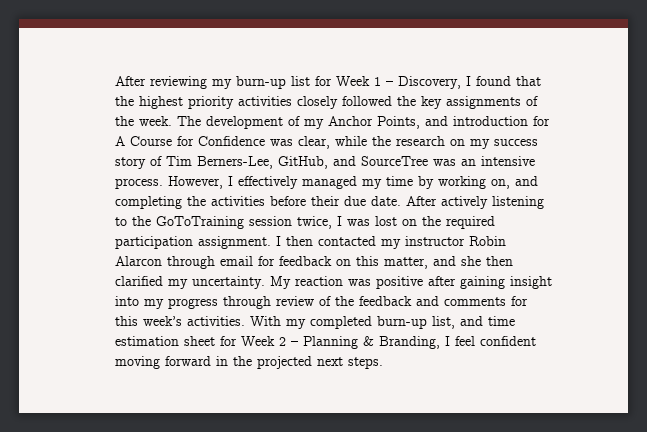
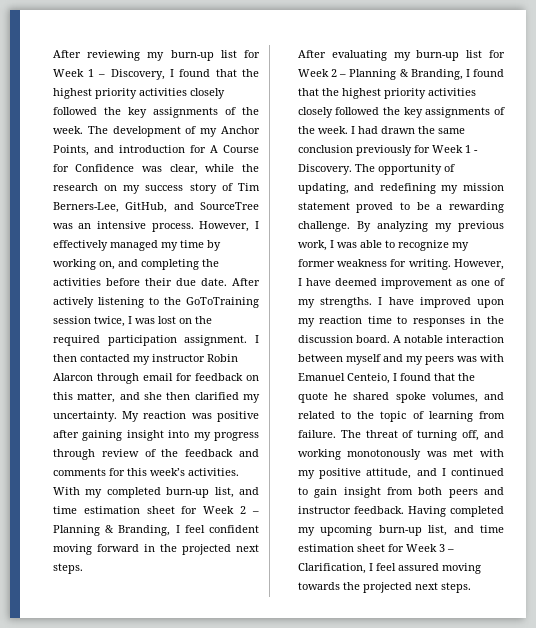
+ After evaluating my burn-up list for Week 2 – Planning & Branding, I found that the highest priority activities closely followed the key assignments of the week. I had drawn the same conclusion previously for Week 1 - Discovery. The opportunity of updating, and redefining my mission statement proved to be a rewarding challenge. By analyzing my previous work, I was able to recognize my former weakness for writing. However, I have deemed improvement as one of my strengths. I have improved upon my reaction time to responses in the discussion board. A notable interaction between myself and my peers was with Emanuel Centeio, I found that the quote he shared spoke volumes, and related to the topic of learning from failure. The threat of turning off, and working monotonously was met with my positive attitude, and I continued to gain insight from both peers and instructor feedback. Having completed my upcoming burn-up list, and time estimation sheet for Week 3 – Clarification, I feel assured moving towards the projected next steps.

